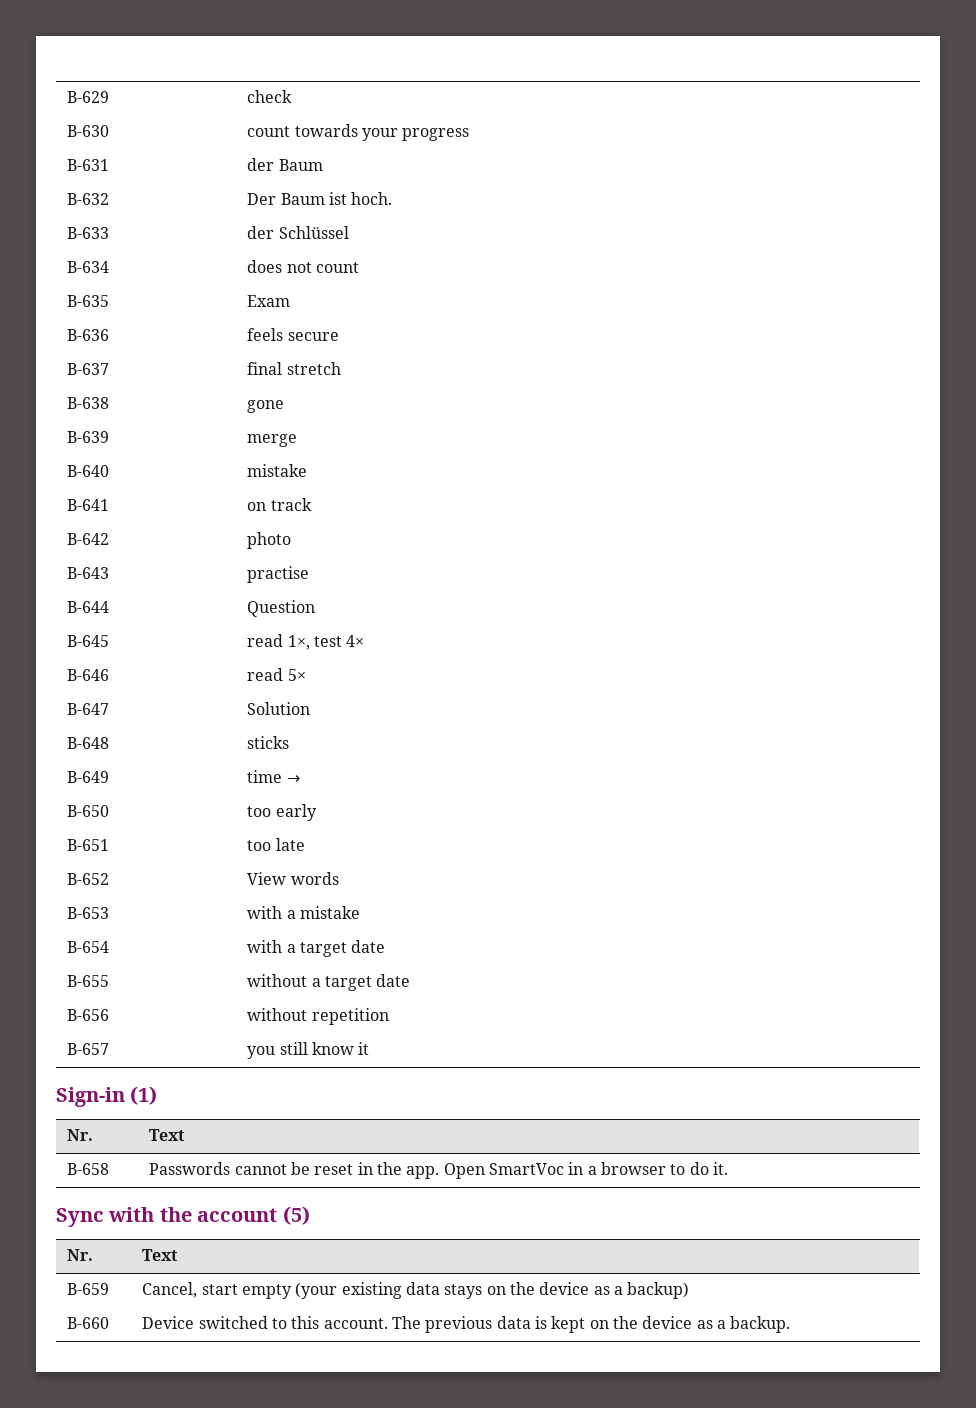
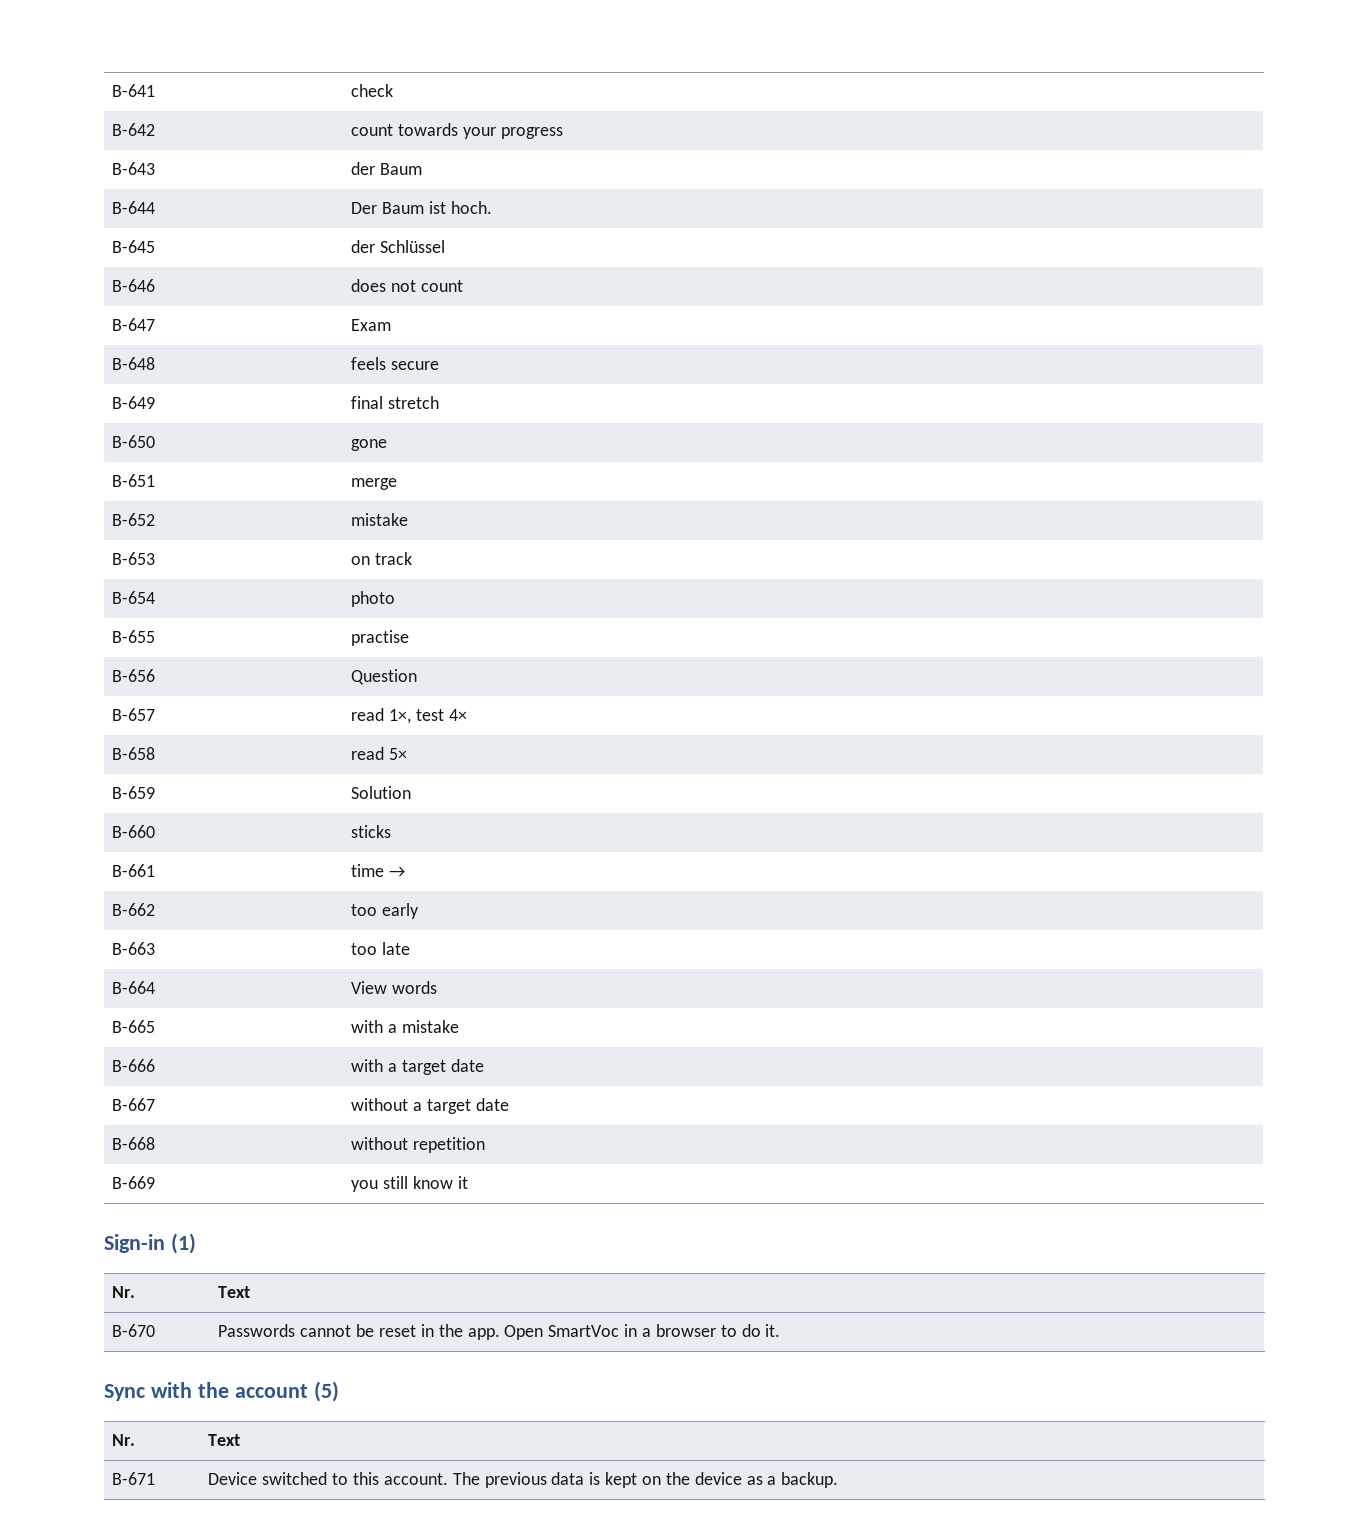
- B-629 | check
+ B-641 | check
- B-630 | count towards your progress
+ B-642 | count towards your progress
- B-631 | der Baum
+ B-643 | der Baum
- B-632 | Der Baum ist hoch.
+ B-644 | Der Baum ist hoch.
- B-633 | der Schlüssel
+ B-645 | der Schlüssel
- B-634 | does not count
+ B-646 | does not count
- B-635 | Exam
+ B-647 | Exam
- B-636 | feels secure
+ B-648 | feels secure
- B-637 | final stretch
+ B-649 | final stretch
- B-638 | gone
+ B-650 | gone
- B-639 | merge
+ B-651 | merge
- B-640 | mistake
- B-641 | on track
+ B-652 | mistake
+ B-653 | on track
- B-642 | photo
+ B-654 | photo
- B-643 | practise
+ B-655 | practise
- B-644 | Question
+ B-656 | Question
- B-645 | read 1×, test 4×
+ B-657 | read 1×, test 4×
- B-646 | read 5×
+ B-658 | read 5×
- B-647 | Solution
+ B-659 | Solution
- B-648 | sticks
+ B-660 | sticks
- B-649 | time →
+ B-661 | time →
- B-650 | too early
+ B-662 | too early
- B-651 | too late
+ B-663 | too late
- B-652 | View words
+ B-664 | View words
- B-653 | with a mistake
+ B-665 | with a mistake
- B-654 | with a target date
+ B-666 | with a target date
- B-655 | without a target date
+ B-667 | without a target date
- B-656 | without repetition
+ B-668 | without repetition
- B-657 | you still know it
+ B-669 | you still know it
- B-658 | Passwords cannot be reset in the app. Open SmartVoc in a browser to do it.
+ B-670 | Passwords cannot be reset in the app. Open SmartVoc in a browser to do it.
- B-659 | Cancel, start empty (your existing data stays on the device as a backup)
- B-660 | Device switched to this account. The previous data is kept on the device as a backup.
+ B-671 | Device switched to this account. The previous data is kept on the device as a backup.

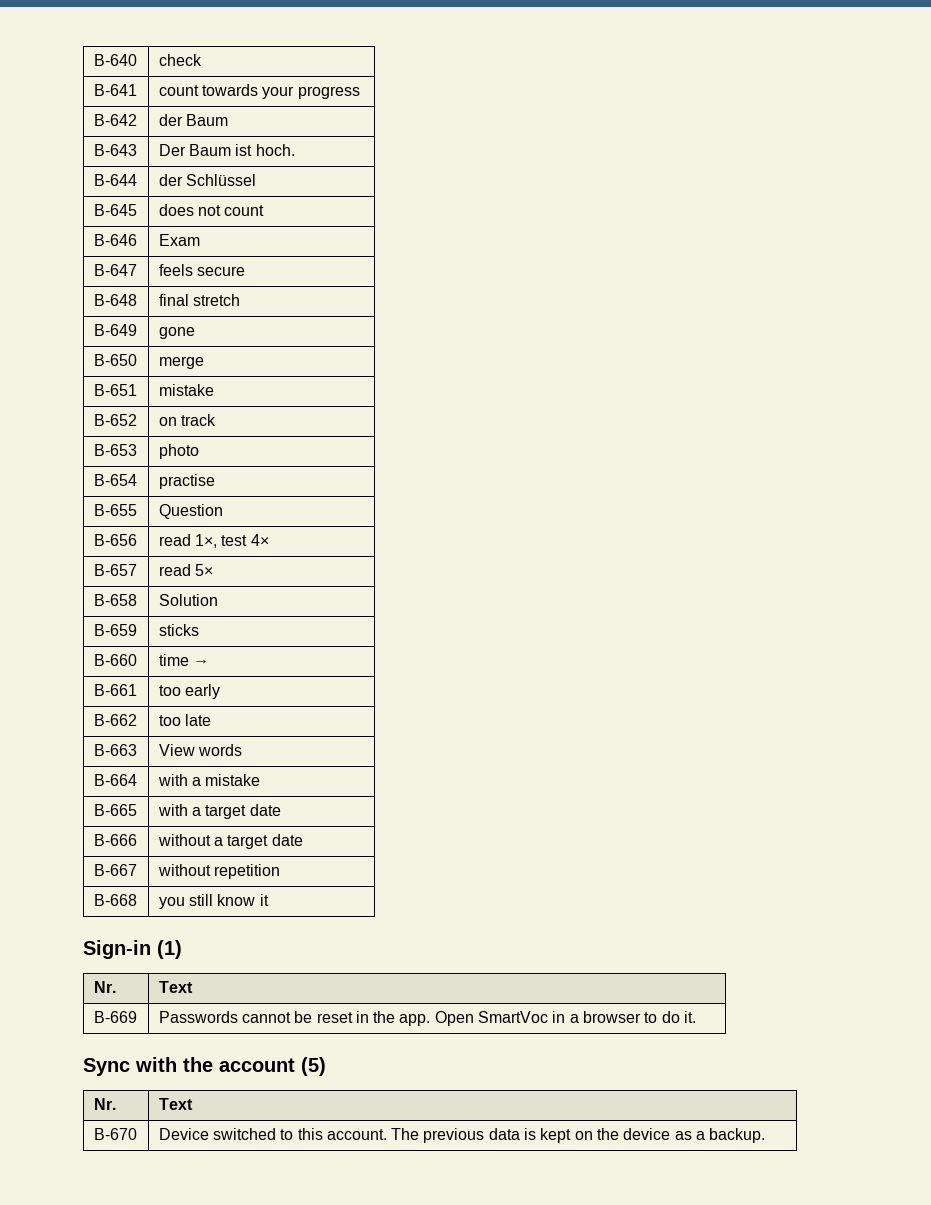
- B-641 | check
+ B-640 | check
- B-642 | count towards your progress
+ B-641 | count towards your progress
- B-643 | der Baum
+ B-642 | der Baum
- B-644 | Der Baum ist hoch.
+ B-643 | Der Baum ist hoch.
- B-645 | der Schlüssel
+ B-644 | der Schlüssel
- B-646 | does not count
+ B-645 | does not count
- B-647 | Exam
+ B-646 | Exam
- B-648 | feels secure
+ B-647 | feels secure
- B-649 | final stretch
+ B-648 | final stretch
- B-650 | gone
+ B-649 | gone
- B-651 | merge
+ B-650 | merge
- B-652 | mistake
- B-653 | on track
+ B-651 | mistake
+ B-652 | on track
- B-654 | photo
+ B-653 | photo
- B-655 | practise
+ B-654 | practise
- B-656 | Question
+ B-655 | Question
- B-657 | read 1×, test 4×
+ B-656 | read 1×, test 4×
- B-658 | read 5×
+ B-657 | read 5×
- B-659 | Solution
+ B-658 | Solution
- B-660 | sticks
+ B-659 | sticks
- B-661 | time →
+ B-660 | time →
- B-662 | too early
+ B-661 | too early
- B-663 | too late
+ B-662 | too late
- B-664 | View words
+ B-663 | View words
+ B-664 | with a mistake
- B-665 | with a mistake
+ B-665 | with a target date
- B-666 | with a target date
+ B-666 | without a target date
- B-667 | without a target date
- B-668 | without repetition
- B-669 | you still know it
+ B-667 | without repetition
+ B-668 | you still know it
- B-670 | Passwords cannot be reset in the app. Open SmartVoc in a browser to do it.
+ B-669 | Passwords cannot be reset in the app. Open SmartVoc in a browser to do it.
- B-671 | Device switched to this account. The previous data is kept on the device as a backup.
+ B-670 | Device switched to this account. The previous data is kept on the device as a backup.

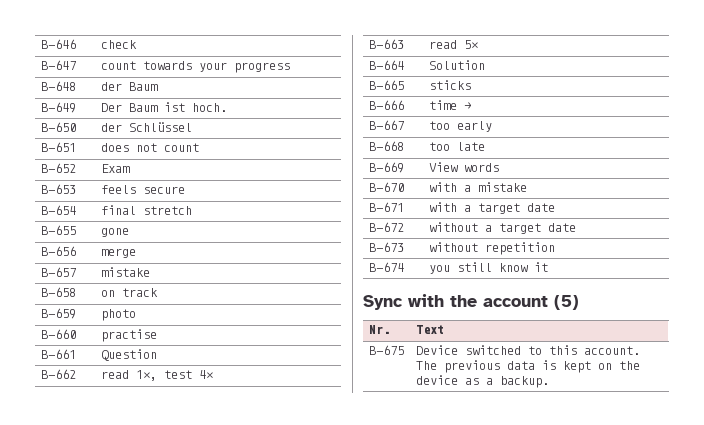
- B-640 | check
+ B-646 | check
- B-641 | count towards your progress
+ B-647 | count towards your progress
- B-642 | der Baum
+ B-648 | der Baum
- B-643 | Der Baum ist hoch.
+ B-649 | Der Baum ist hoch.
- B-644 | der Schlüssel
+ B-650 | der Schlüssel
- B-645 | does not count
+ B-651 | does not count
- B-646 | Exam
+ B-652 | Exam
- B-647 | feels secure
+ B-653 | feels secure
- B-648 | final stretch
+ B-654 | final stretch
- B-649 | gone
+ B-655 | gone
- B-650 | merge
+ B-656 | merge
- B-651 | mistake
- B-652 | on track
+ B-657 | mistake
+ B-658 | on track
- B-653 | photo
+ B-659 | photo
- B-654 | practise
+ B-660 | practise
- B-655 | Question
+ B-661 | Question
- B-656 | read 1×, test 4×
+ B-662 | read 1×, test 4×
- B-657 | read 5×
+ B-663 | read 5×
- B-658 | Solution
+ B-664 | Solution
- B-659 | sticks
+ B-665 | sticks
- B-660 | time →
+ B-666 | time →
- B-661 | too early
+ B-667 | too early
- B-662 | too late
+ B-668 | too late
- B-663 | View words
+ B-669 | View words
- B-664 | with a mistake
+ B-670 | with a mistake
- B-665 | with a target date
+ B-671 | with a target date
- B-666 | without a target date
+ B-672 | without a target date
- B-667 | without repetition
+ B-673 | without repetition
- B-668 | you still know it
+ B-674 | you still know it
- Sign-in (1)
- Nr. | Text
- B-669 | Passwords cannot be reset in the app. Open SmartVoc in a browser to do it.
- B-670 | Device switched to this account. The previous data is kept on the device as a backup.
+ B-675 | Device switched to this account. The previous data is kept on the device as a backup.

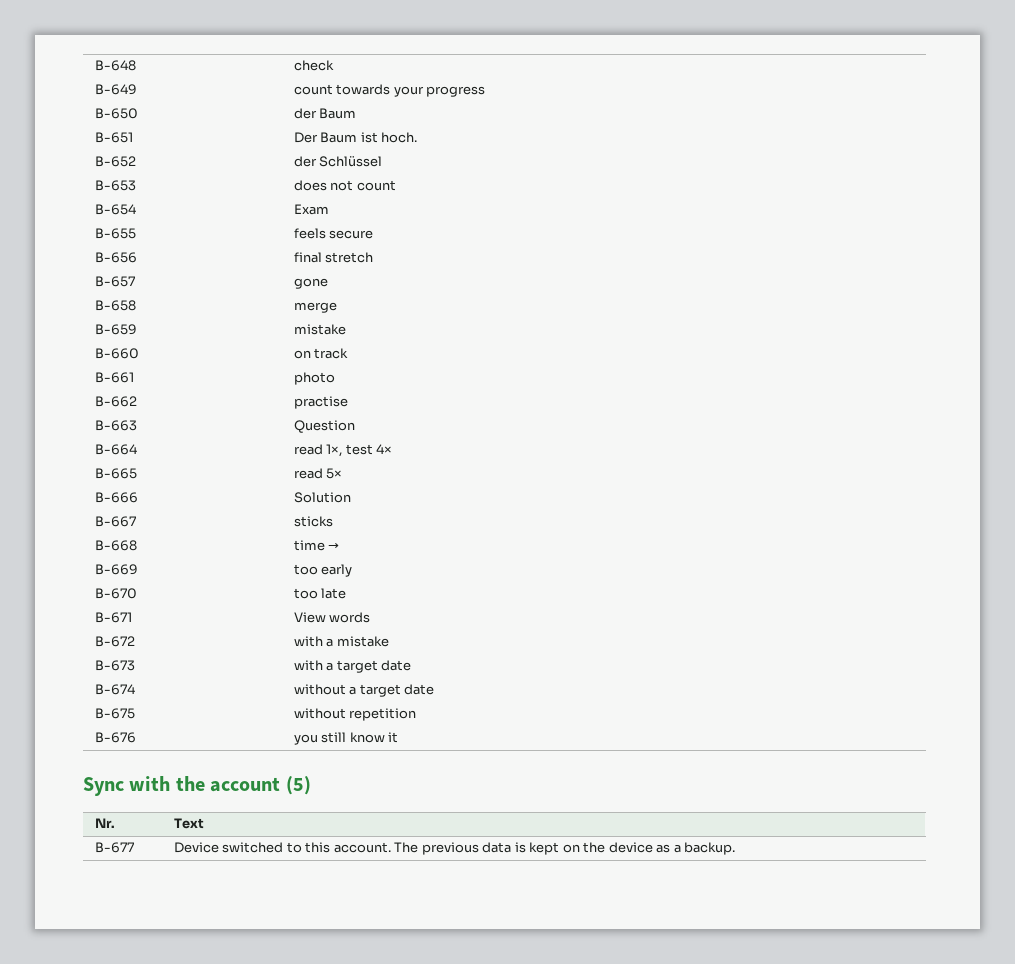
- B-646 | check
+ B-648 | check
- B-647 | count towards your progress
+ B-649 | count towards your progress
- B-648 | der Baum
+ B-650 | der Baum
- B-649 | Der Baum ist hoch.
+ B-651 | Der Baum ist hoch.
- B-650 | der Schlüssel
+ B-652 | der Schlüssel
- B-651 | does not count
+ B-653 | does not count
- B-652 | Exam
+ B-654 | Exam
- B-653 | feels secure
+ B-655 | feels secure
- B-654 | final stretch
+ B-656 | final stretch
- B-655 | gone
+ B-657 | gone
- B-656 | merge
+ B-658 | merge
- B-657 | mistake
- B-658 | on track
+ B-659 | mistake
+ B-660 | on track
- B-659 | photo
+ B-661 | photo
- B-660 | practise
+ B-662 | practise
- B-661 | Question
+ B-663 | Question
- B-662 | read 1×, test 4×
+ B-664 | read 1×, test 4×
- B-663 | read 5×
+ B-665 | read 5×
- B-664 | Solution
+ B-666 | Solution
- B-665 | sticks
+ B-667 | sticks
- B-666 | time →
+ B-668 | time →
- B-667 | too early
+ B-669 | too early
- B-668 | too late
+ B-670 | too late
- B-669 | View words
+ B-671 | View words
- B-670 | with a mistake
+ B-672 | with a mistake
- B-671 | with a target date
+ B-673 | with a target date
- B-672 | without a target date
+ B-674 | without a target date
- B-673 | without repetition
+ B-675 | without repetition
- B-674 | you still know it
+ B-676 | you still know it
- B-675 | Device switched to this account. The previous data is kept on the device as a backup.
+ B-677 | Device switched to this account. The previous data is kept on the device as a backup.

